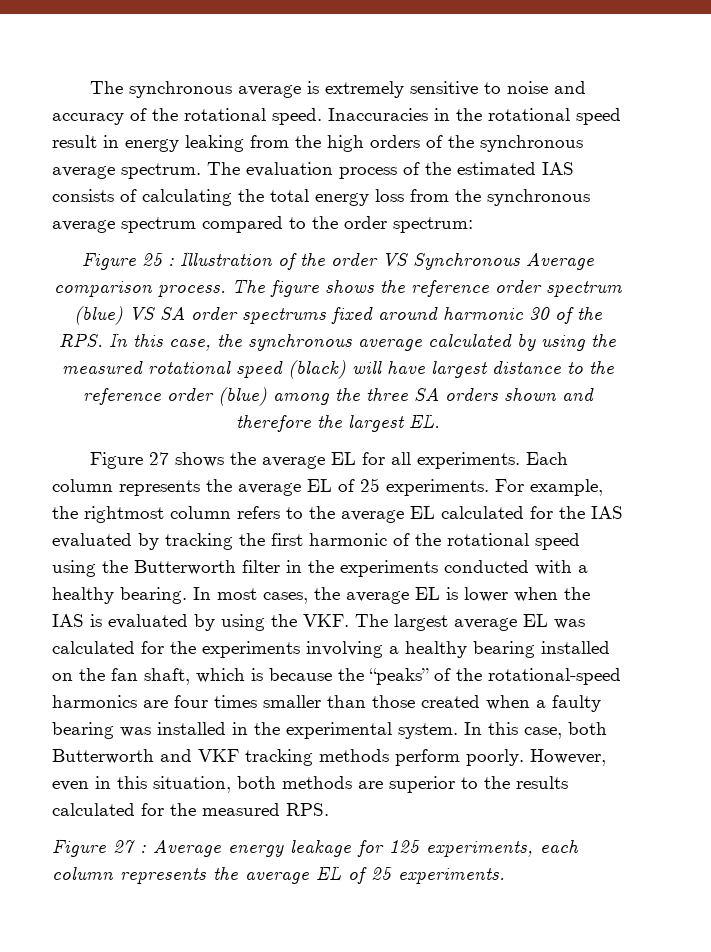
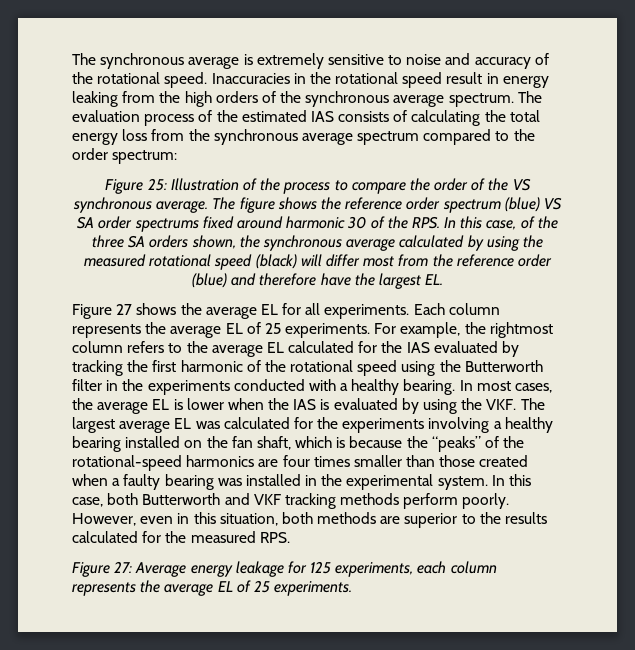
- Figure 25 : Illustration of the order VS Synchronous Average comparison process.
+ Figure 25: Illustration of the process to compare the order of the VS synchronous average.
- The figure shows the reference order spectrum (blue) VS SA order spectrums fixed around harmonic 30 of the RPS. In this case, the synchronous average calculated by using the measured rotational speed (black) will have largest distance to the reference order (blue) among the three SA orders shown and therefore the largest EL.
+ The figure shows the reference order spectrum (blue) VS SA order spectrums fixed around harmonic 30 of the RPS. In this case, of the three SA orders shown, the synchronous average calculated by using the measured rotational speed (black) will differ most from the reference order (blue) and therefore have the largest EL.
- Figure 27 : Average energy leakage for 125 experiments, each column represents the average EL of 25 experiments.
+ Figure 27: Average energy leakage for 125 experiments, each column represents the average EL of 25 experiments.

